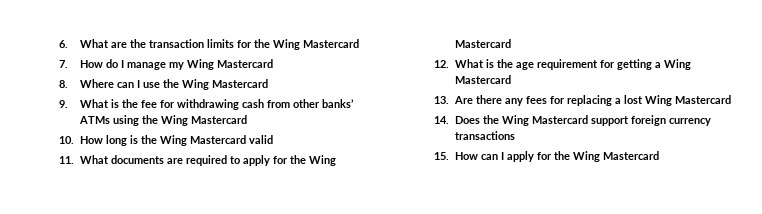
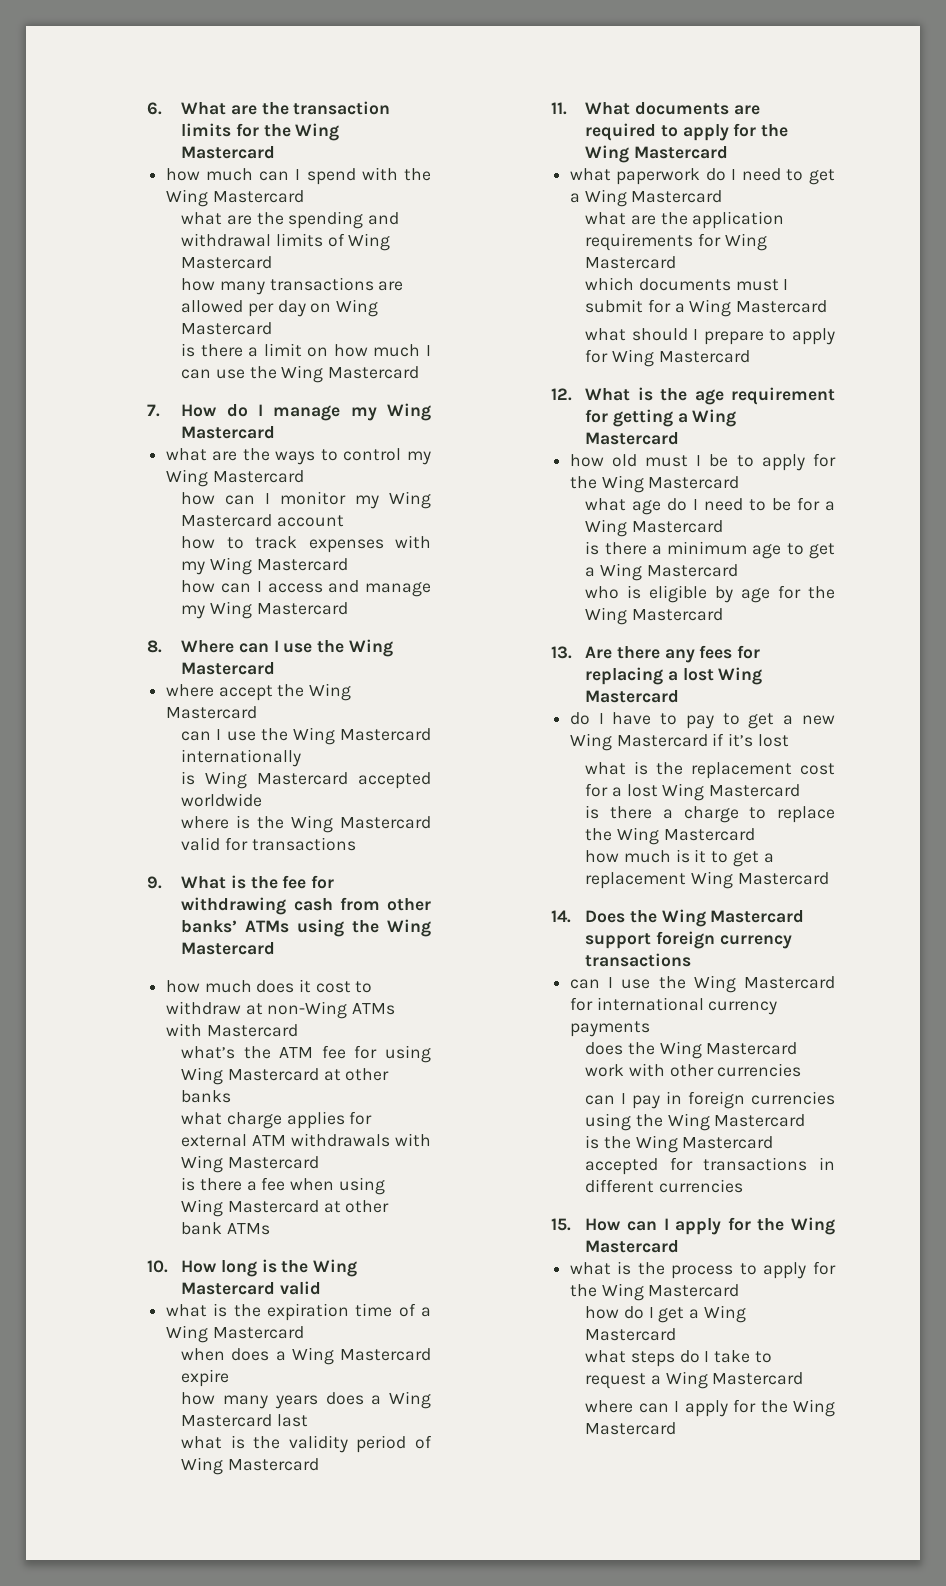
+ how much can I spend with the Wing Mastercard
+ what are the spending and withdrawal limits of Wing Mastercard
+ how many transactions are allowed per day on Wing Mastercard
+ is there a limit on how much I can use the Wing Mastercard
+ what are the ways to control my Wing Mastercard
+ how can I monitor my Wing Mastercard account
+ how to track expenses with my Wing Mastercard
+ how can I access and manage my Wing Mastercard
+ where accept the Wing Mastercard
+ can I use the Wing Mastercard internationally
+ is Wing Mastercard accepted worldwide
+ where is the Wing Mastercard valid for transactions
+ how much does it cost to withdraw at non-Wing ATMs with Mastercard
+ what’s the ATM fee for using Wing Mastercard at other banks
+ what charge applies for external ATM withdrawals with Wing Mastercard
+ is there a fee when using Wing Mastercard at other bank ATMs
+ what is the expiration time of a Wing Mastercard
+ when does a Wing Mastercard expire
+ how many years does a Wing Mastercard last
+ what is the validity period of Wing Mastercard
+ what paperwork do I need to get a Wing Mastercard
+ what are the application requirements for Wing Mastercard
+ which documents must I submit for a Wing Mastercard
+ what should I prepare to apply for Wing Mastercard
+ how old must I be to apply for the Wing Mastercard
+ what age do I need to be for a Wing Mastercard
+ is there a minimum age to get a Wing Mastercard
+ who is eligible by age for the Wing Mastercard
+ do I have to pay to get a new Wing Mastercard if it’s lost
+ what is the replacement cost for a lost Wing Mastercard
+ is there a charge to replace the Wing Mastercard
+ how much is it to get a replacement Wing Mastercard
+ can I use the Wing Mastercard for international currency payments
+ does the Wing Mastercard work with other currencies
+ can I pay in foreign currencies using the Wing Mastercard
+ is the Wing Mastercard accepted for transactions in different currencies
+ what is the process to apply for the Wing Mastercard
+ how do I get a Wing Mastercard
+ what steps do I take to request a Wing Mastercard
+ where can I apply for the Wing Mastercard

